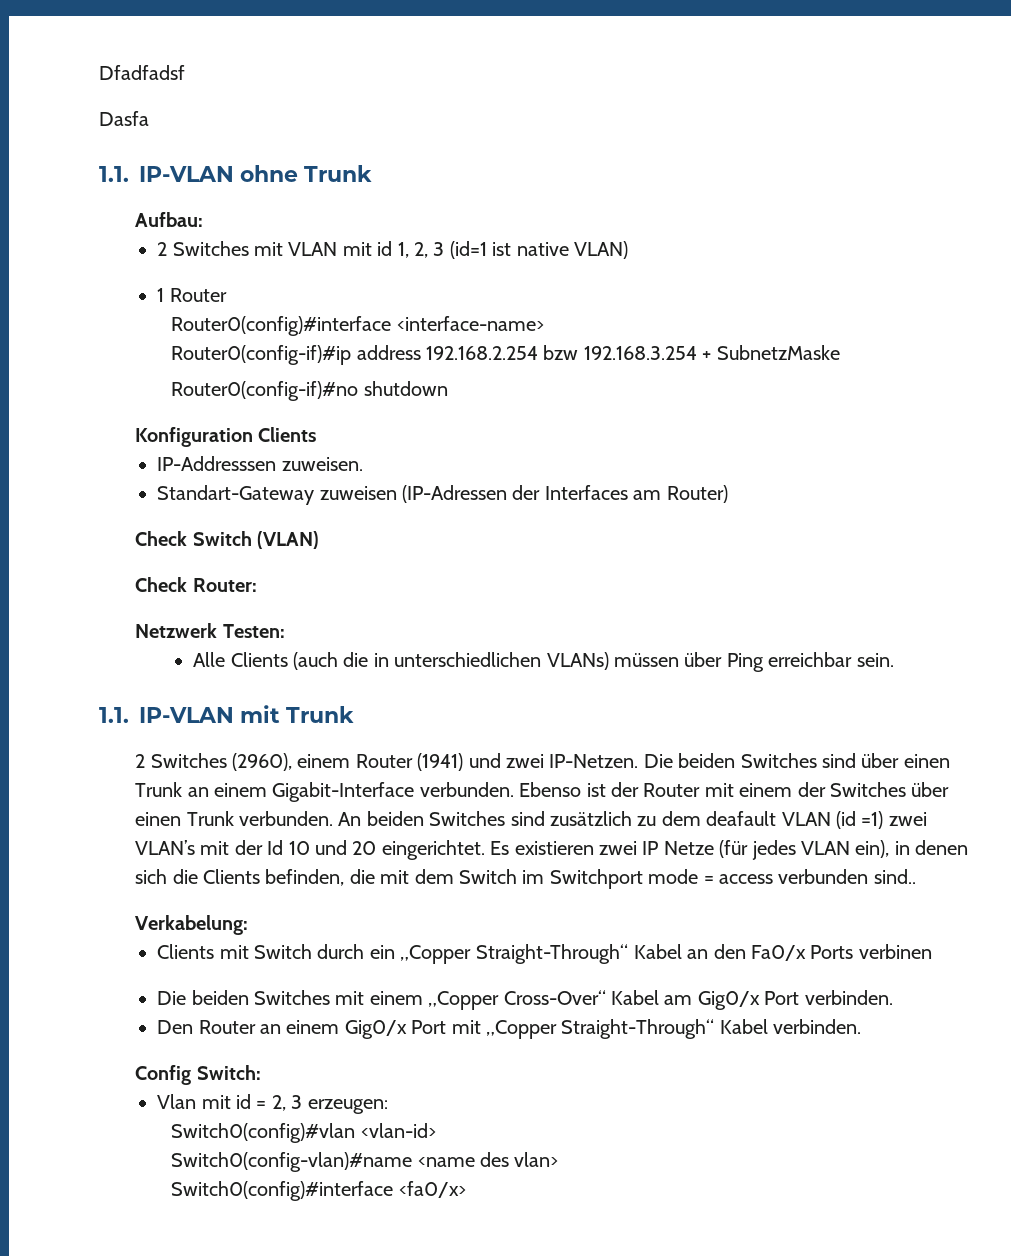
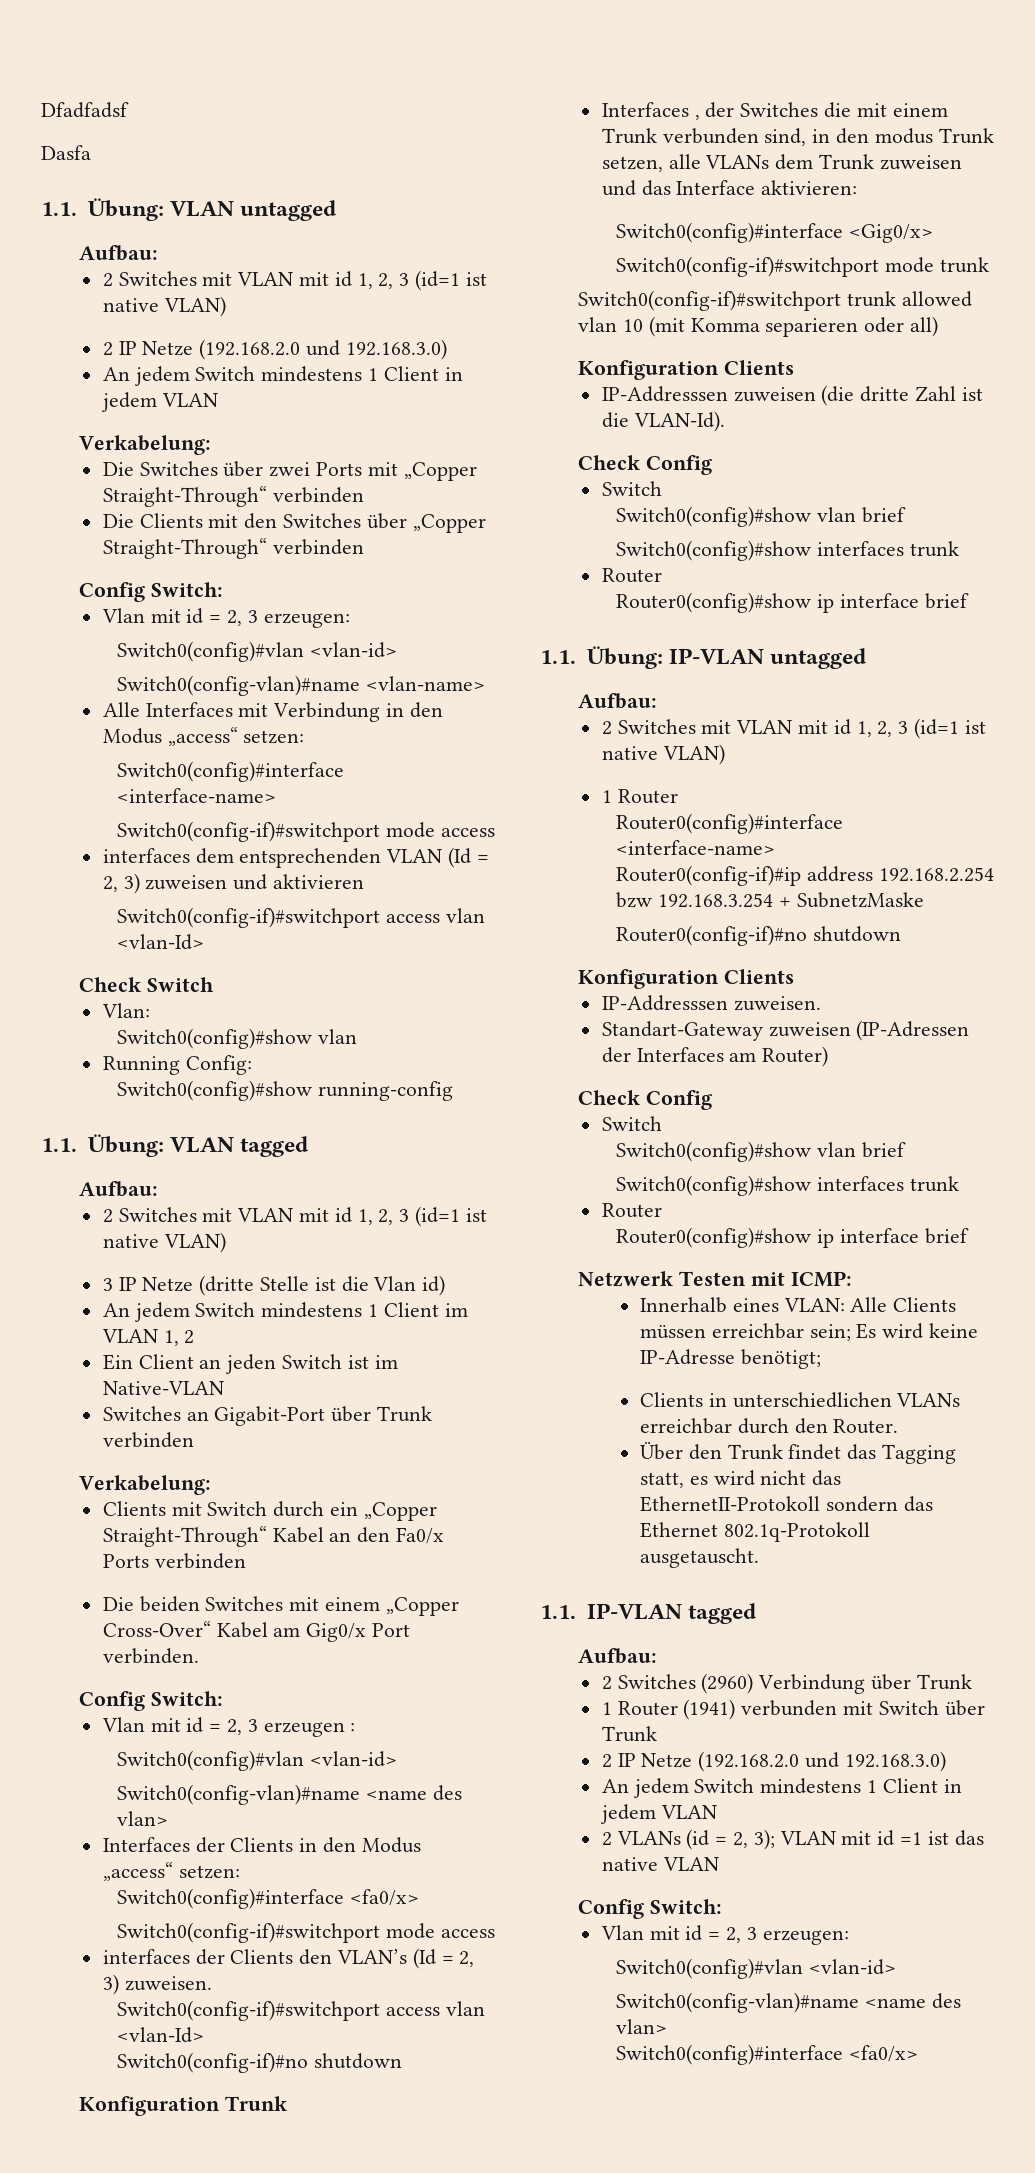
- 1.1. IP-VLAN ohne Trunk
+ 1.1. Übung: VLAN untagged
+ Aufbau:
+ 2 Switches mit VLAN mit id 1, 2, 3 (id=1 ist native VLAN)
+ 2 IP Netze (192.168.2.0 und 192.168.3.0)
+ An jedem Switch mindestens 1 Client in jedem VLAN
+ Verkabelung:
+ Die Switches über zwei Ports mit „Copper Straight-Through“ verbinden
+ Die Clients mit den Switches über „Copper Straight-Through“ verbinden
+ Config Switch:
+ Vlan mit id = 2, 3 erzeugen:
+ Switch0(config)#vlan <vlan-id>
+ Switch0(config-vlan)#name <vlan-name>
+ Alle Interfaces mit Verbindung in den Modus „access“ setzen:
+ Switch0(config)#interface <interface-name>
+ Switch0(config-if)#switchport mode access
+ interfaces dem entsprechenden VLAN (Id = 2, 3) zuweisen und aktivieren
+ Switch0(config-if)#switchport access vlan <vlan-Id>
+ Check Switch
+ Vlan:
+ Switch0(config)#show vlan
+ Running Config:
+ Switch0(config)#show running-config
+ 1.1. Übung: VLAN tagged
+ Aufbau:
+ 2 Switches mit VLAN mit id 1, 2, 3 (id=1 ist native VLAN)
+ 3 IP Netze (dritte Stelle ist die Vlan id)
+ An jedem Switch mindestens 1 Client im VLAN 1, 2
+ Ein Client an jeden Switch ist im Native-VLAN
+ Switches an Gigabit-Port über Trunk verbinden
+ Verkabelung:
+ Clients mit Switch durch ein „Copper Straight-Through“ Kabel an den Fa0/x Ports verbinden
+ Die beiden Switches mit einem „Copper Cross-Over“ Kabel am Gig0/x Port verbinden.
+ Config Switch:
+ Vlan mit id = 2, 3 erzeugen :
+ Switch0(config)#vlan <vlan-id>
+ Switch0(config-vlan)#name <name des vlan>
+ Interfaces der Clients in den Modus „access“ setzen:
+ Switch0(config)#interface <fa0/x>
+ Switch0(config-if)#switchport mode access
+ interfaces der Clients den VLAN’s (Id = 2, 3) zuweisen.
+ Switch0(config-if)#switchport access vlan <vlan-Id>
+ Switch0(config-if)#no shutdown
+ Konfiguration Trunk
+ Interfaces , der Switches die mit einem Trunk verbunden sind, in den modus Trunk setzen, alle VLANs dem Trunk zuweisen und das Interface aktivieren:
+ Switch0(config)#interface <Gig0/x>
+ Switch0(config-if)#switchport mode trunk
+ Switch0(config-if)#switchport trunk allowed vlan 10 (mit Komma separieren oder all)
+ Konfiguration Clients
+ IP-Addresssen zuweisen (die dritte Zahl ist die VLAN-Id).
+ Check Config
+ Switch
+ Switch0(config)#show vlan brief
+ Switch0(config)#show interfaces trunk
+ Router
+ Router0(config)#show ip interface brief
+ 1.1. Übung: IP-VLAN untagged
  Standart-Gateway zuweisen (IP-Adressen der Interfaces am Router)
- Check Switch (VLAN)
- Check Router:
- Netzwerk Testen:
- Alle Clients (auch die in unterschiedlichen VLANs) müssen über Ping erreichbar sein.
- 1.1. IP-VLAN mit Trunk
- 2 Switches (2960), einem Router (1941) und zwei IP-Netzen. Die beiden Switches sind über einen Trunk an einem Gigabit-Interface verbunden. Ebenso ist der Router mit einem der Switches über einen Trunk verbunden. An beiden Switches sind zusätzlich zu dem deafault VLAN (id =1) zwei VLAN’s mit der Id 10 und 20 eingerichtet. Es existieren zwei IP Netze (für jedes VLAN ein), in denen sich die Clients befinden, die mit dem Switch im Switchport mode = access verbunden sind..
- Verkabelung:
- Clients mit Switch durch ein „Copper Straight-Through“ Kabel an den Fa0/x Ports verbinen
- Die beiden Switches mit einem „Copper Cross-Over“ Kabel am Gig0/x Port verbinden.
- Den Router an einem Gig0/x Port mit „Copper Straight-Through“ Kabel verbinden.
+ Check Config
+ Switch
+ Switch0(config)#show vlan brief
+ Switch0(config)#show interfaces trunk
+ Router
+ Router0(config)#show ip interface brief
+ Netzwerk Testen mit ICMP:
+ Innerhalb eines VLAN: Alle Clients müssen erreichbar sein; Es wird keine IP-Adresse benötigt;
+ Clients in unterschiedlichen VLANs erreichbar durch den Router.
+ Über den Trunk findet das Tagging statt, es wird nicht das EthernetII-Protokoll sondern das Ethernet 802.1q-Protokoll ausgetauscht.
+ 1.1. IP-VLAN tagged
+ Aufbau:
+ 2 Switches (2960) Verbindung über Trunk
+ 1 Router (1941) verbunden mit Switch über Trunk
+ 2 IP Netze (192.168.2.0 und 192.168.3.0)
+ An jedem Switch mindestens 1 Client in jedem VLAN
+ 2 VLANs (id = 2, 3); VLAN mit id =1 ist das native VLAN

